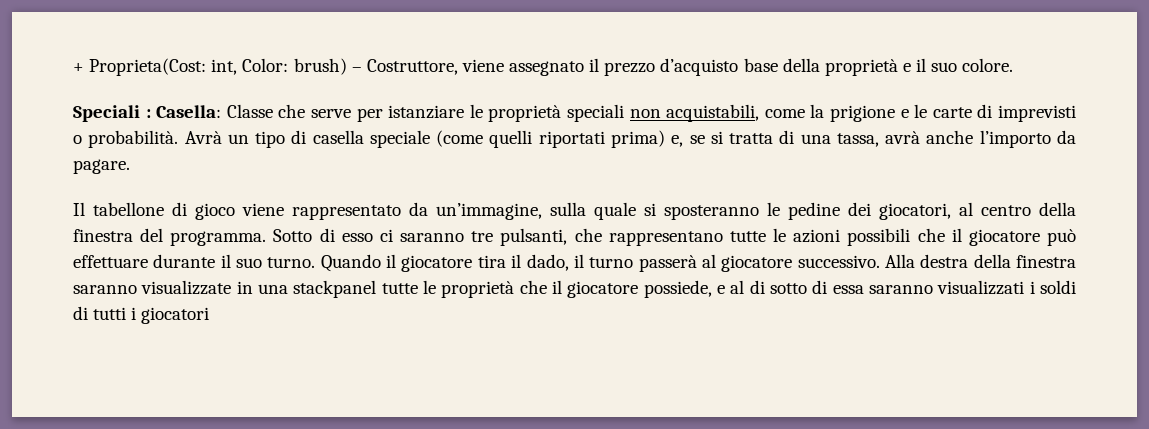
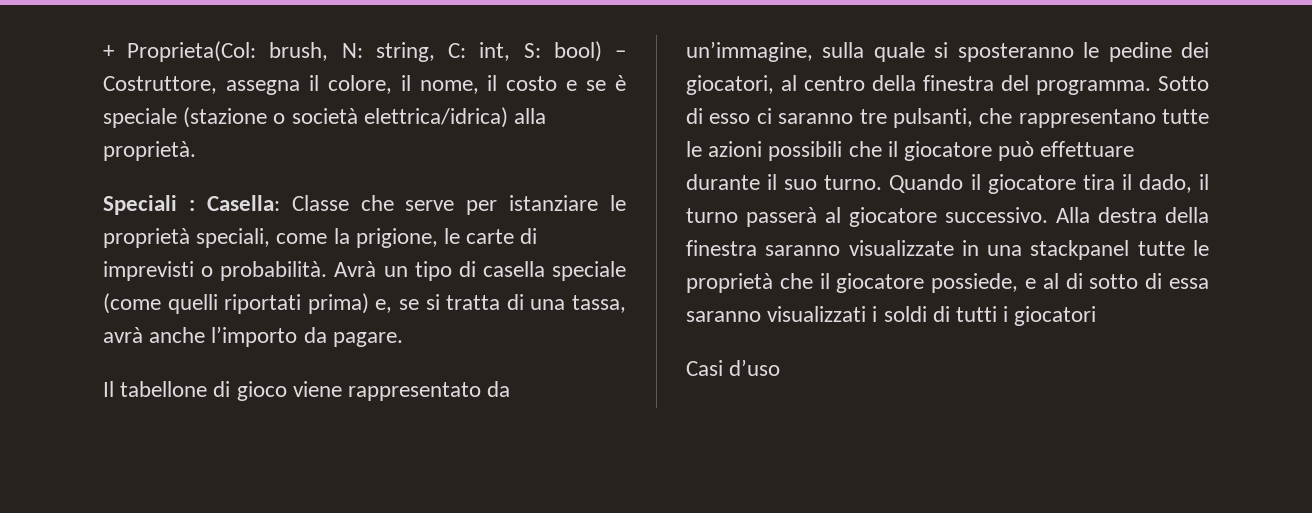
- + Proprieta(Cost: int, Color: brush) – Costruttore, viene assegnato il prezzo d’acquisto base della proprietà e il suo colore.
+ + Proprieta(Col: brush, N: string, C: int, S: bool) – Costruttore, assegna il colore, il nome, il costo e se è speciale (stazione o società elettrica/idrica) alla proprietà.
- Speciali : Casella: Classe che serve per istanziare le proprietà speciali non acquistabili, come la prigione e le carte di imprevisti o probabilità.
+ Speciali : Casella: Classe che serve per istanziare le proprietà speciali, come la prigione, le carte di imprevisti o probabilità.
+ Casi d’uso

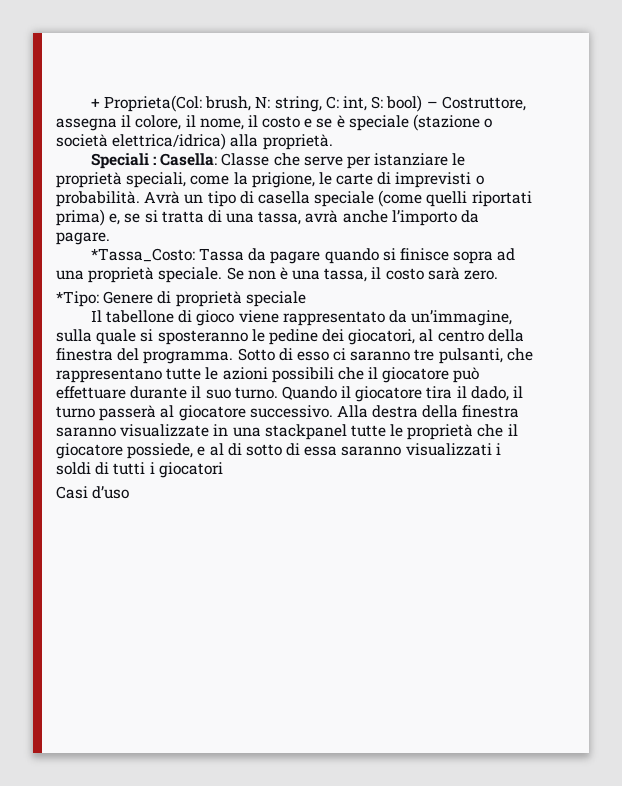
+ *Tassa_Costo: Tassa da pagare quando si finisce sopra ad una proprietà speciale. Se non è una tassa, il costo sarà zero.
+ *Tipo: Genere di proprietà speciale

